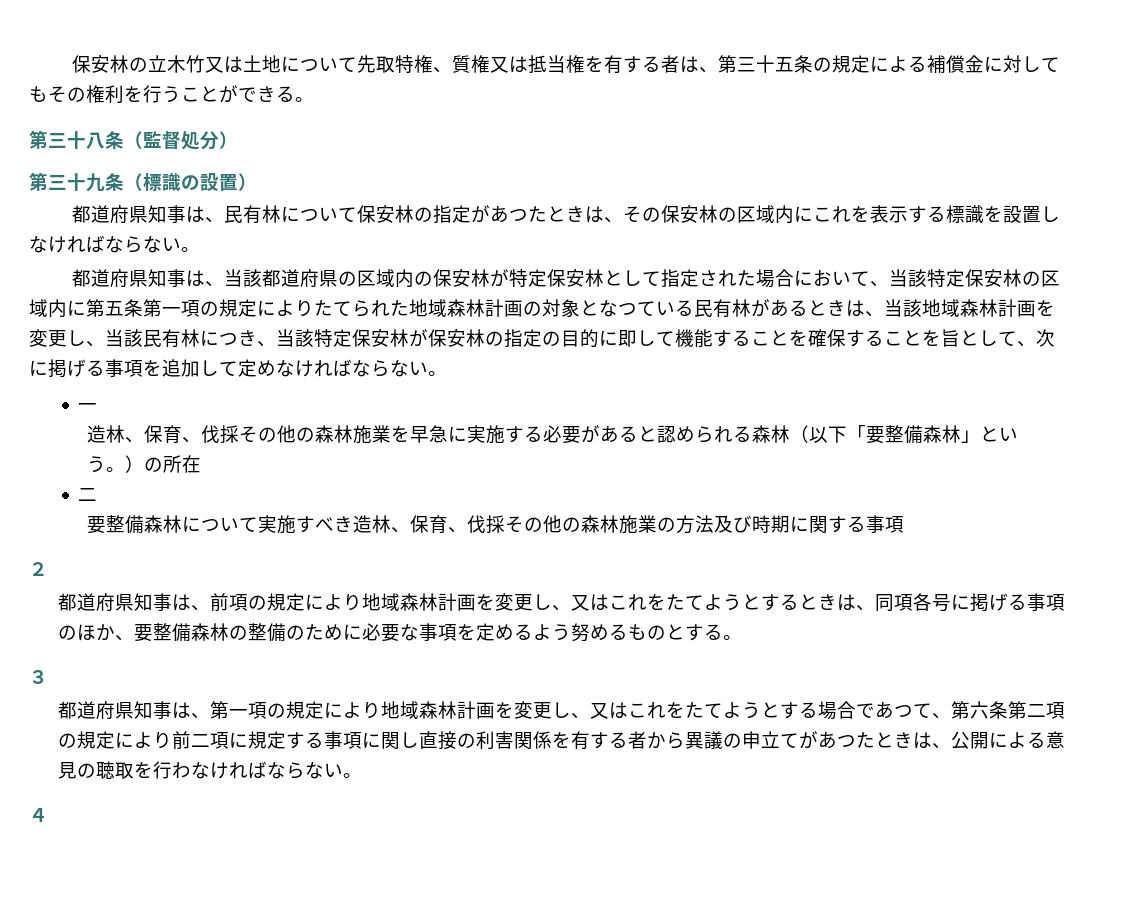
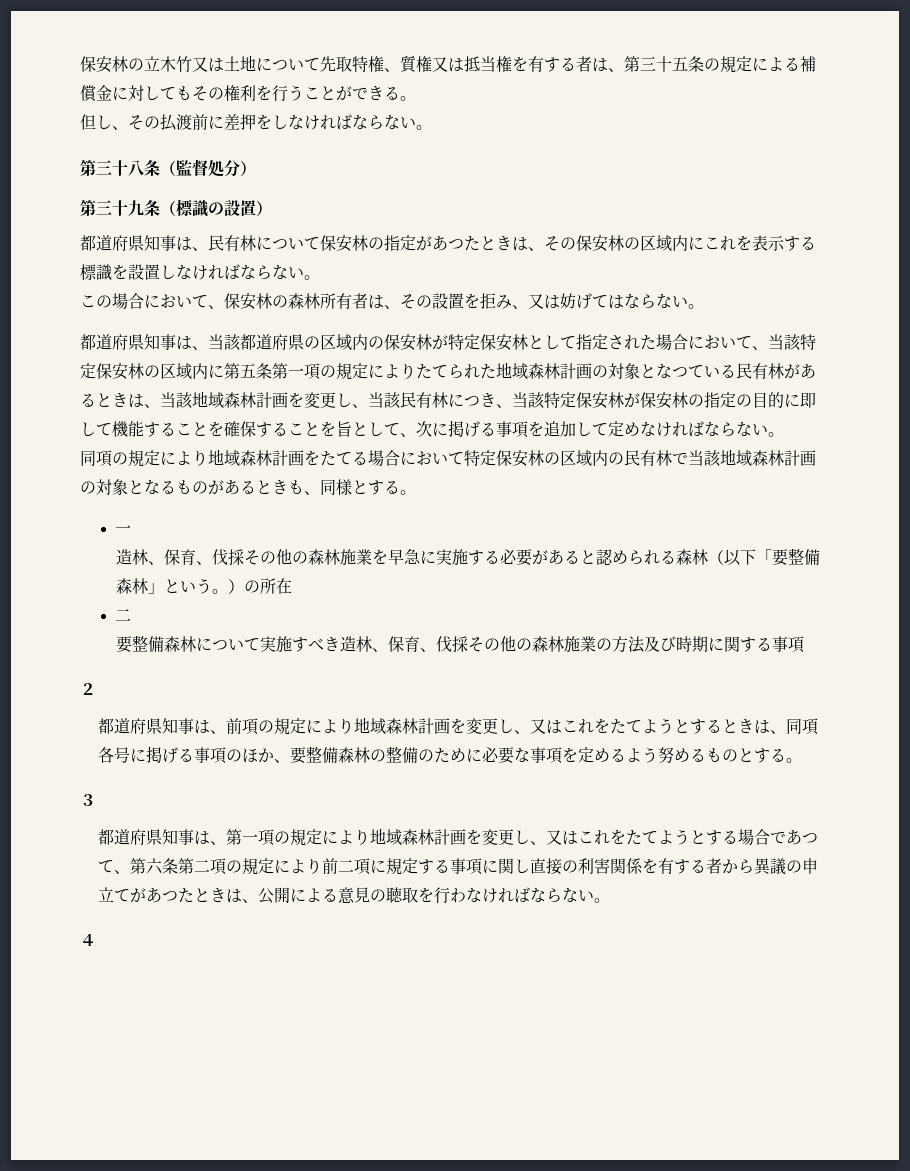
+ 但し、その払渡前に差押をしなければならない。
+ この場合において、保安林の森林所有者は、その設置を拒み、又は妨げてはならない。
+ 同項の規定により地域森林計画をたてる場合において特定保安林の区域内の民有林で当該地域森林計画の対象となるものがあるときも、同様とする。

